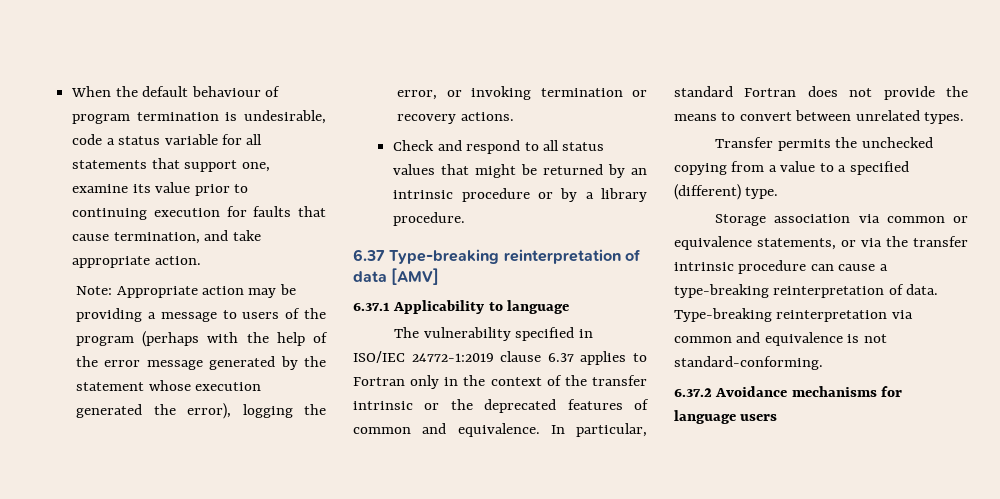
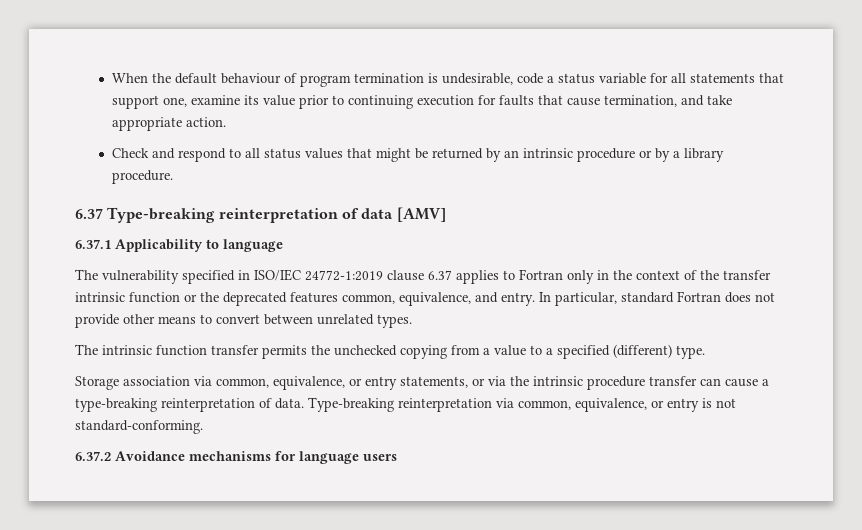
- Note: Appropriate action may be providing a message to users of the program (perhaps with the help of the error message generated by the statement whose execution generated the error), logging the error, or invoking termination or recovery actions.
- The vulnerability specified in ISO/IEC 24772-1:2019 clause 6.37 applies to Fortran only in the context of the transfer intrinsic or the deprecated features of common and equivalence.
+ The vulnerability specified in ISO/IEC 24772-1:2019 clause 6.37 applies to Fortran only in the context of the transfer intrinsic function or the deprecated features common, equivalence, and entry.
- In particular, standard Fortran does not provide the means to convert between unrelated types.
+ In particular, standard Fortran does not provide other means to convert between unrelated types.
- Transfer permits the unchecked copying from a value to a specified (different) type.
+ The intrinsic function transfer permits the unchecked copying from a value to a specified (different) type.
- Storage association via common or equivalence statements, or via the transfer intrinsic procedure can cause a type-breaking reinterpretation of data.
+ Storage association via common, equivalence, or entry statements, or via the intrinsic procedure transfer can cause a type-breaking reinterpretation of data.
- Type-breaking reinterpretation via common and equivalence is not standard-conforming.
+ Type-breaking reinterpretation via common, equivalence, or entry is not standard-conforming.

